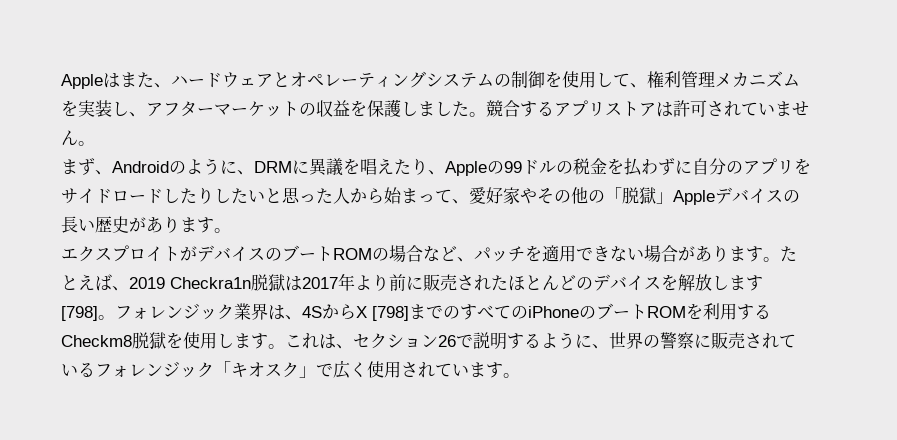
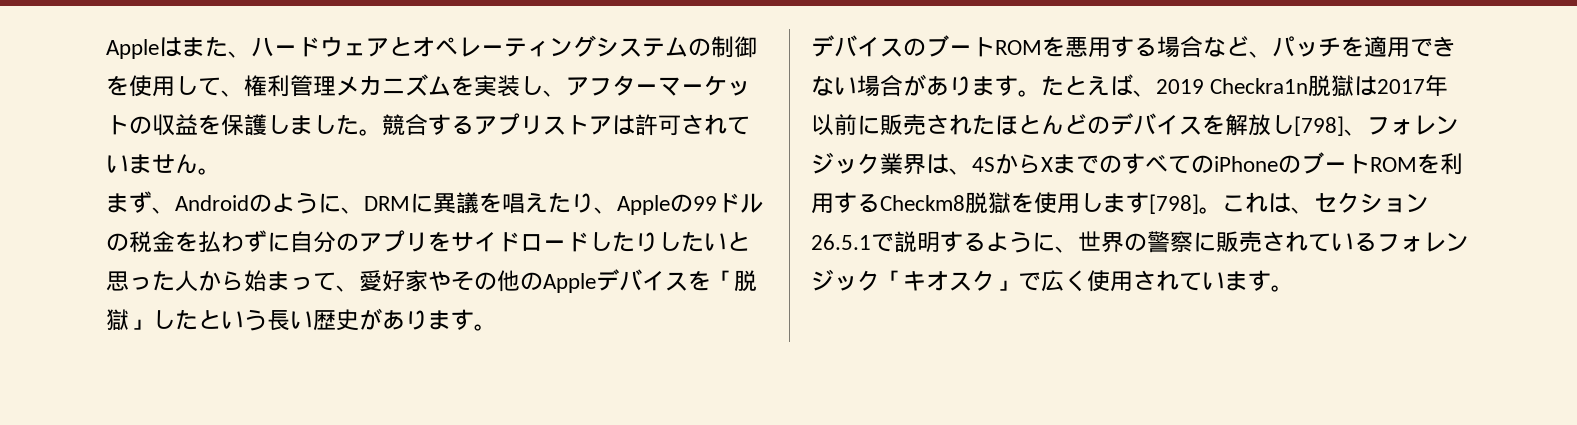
- まず、Androidのように、DRMに異議を唱えたり、Appleの99ドルの税金を払わずに自分のアプリをサイドロードしたりしたいと思った人から始まって、愛好家やその他の「脱獄」Appleデバイスの長い歴史があります。
+ まず、Androidのように、DRMに異議を唱えたり、Appleの99ドルの税金を払わずに自分のアプリをサイドロードしたりしたいと思った人から始まって、愛好家やその他のAppleデバイスを「脱獄」したという長い歴史があります。
- エクスプロイトがデバイスのブートROMの場合など、パッチを適用できない場合があります。
+ デバイスのブートROMを悪用する場合など、パッチを適用できない場合があります。
- たとえば、2019 Checkra1n脱獄は2017年より前に販売されたほとんどのデバイスを解放します[798]。フォレンジック業界は、4SからX [798]までのすべてのiPhoneのブートROMを利用するCheckm8脱獄を使用します。
+ たとえば、2019 Checkra1n脱獄は2017年以前に販売されたほとんどのデバイスを解放し[798]、フォレンジック業界は、4SからXまでのすべてのiPhoneのブートROMを利用するCheckm8脱獄を使用します[798]。
- これは、セクション26で説明するように、世界の警察に販売されているフォレンジック「キオスク」で広く使用されています。
+ これは、セクション26.5.1で説明するように、世界の警察に販売されているフォレンジック「キオスク」で広く使用されています。

